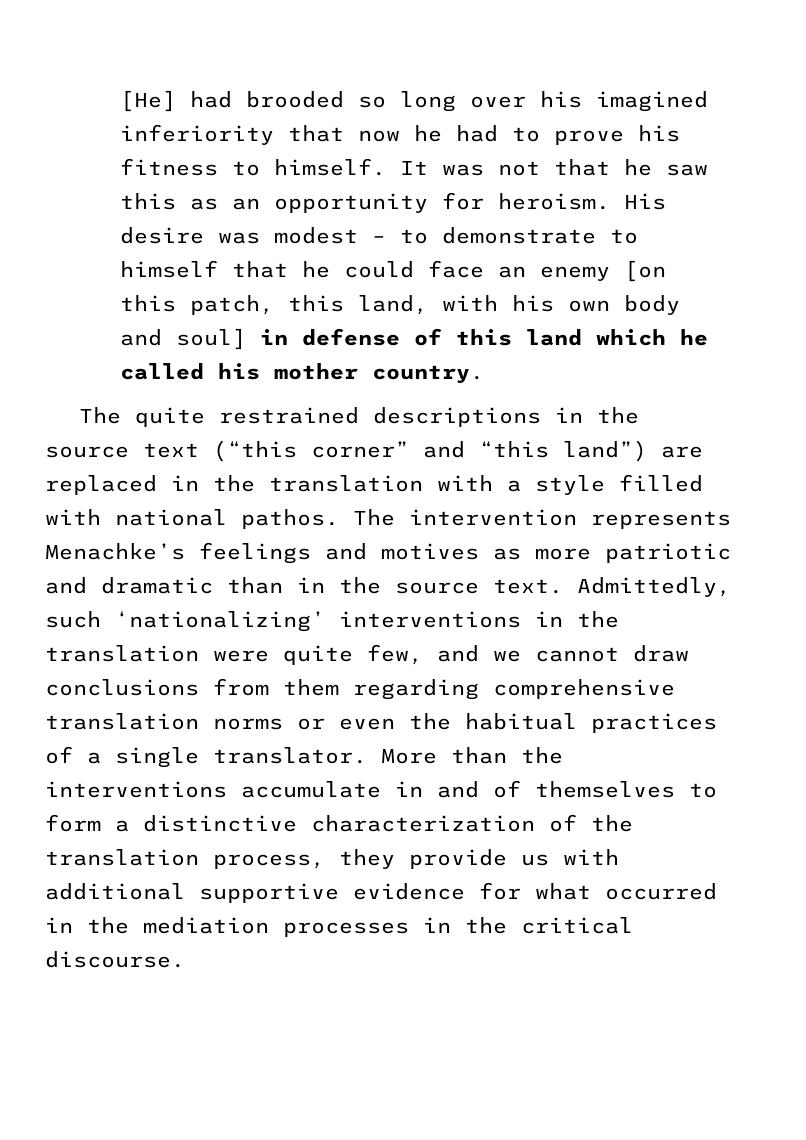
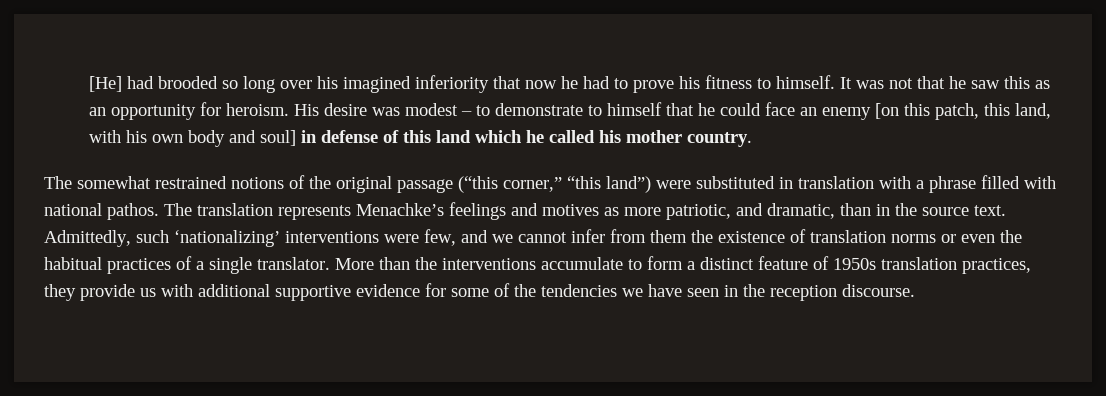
- The quite restrained descriptions in the source text (“this corner” and “this land”) are replaced in the translation with a style filled with national pathos.
+ The somewhat restrained notions of the original passage (“this corner,” “this land”) were substituted in translation with a phrase filled with national pathos.
- The intervention represents Menachke’s feelings and motives as more patriotic and dramatic than in the source text.
+ The translation represents Menachke’s feelings and motives as more patriotic, and dramatic, than in the source text.
- Admittedly, such ‘nationalizing’ interventions in the translation were quite few, and we cannot draw conclusions from them regarding comprehensive translation norms or even the habitual practices of a single translator.
+ Admittedly, such ‘nationalizing’ interventions were few, and we cannot infer from them the existence of translation norms or even the habitual practices of a single translator.
- More than the interventions accumulate in and of themselves to form a distinctive characterization of the translation process, they provide us with additional supportive evidence for what occurred in the mediation processes in the critical discourse.
+ More than the interventions accumulate to form a distinct feature of 1950s translation practices, they provide us with additional supportive evidence for some of the tendencies we have seen in the reception discourse.

